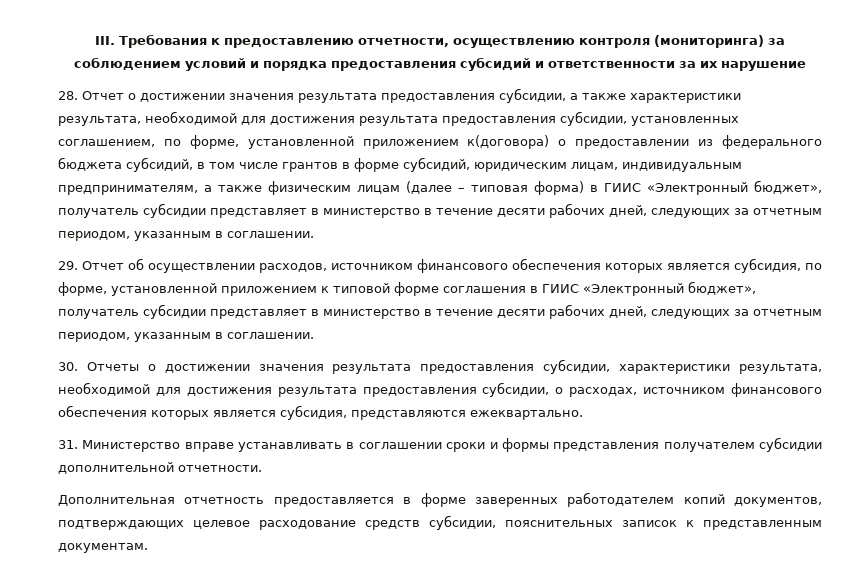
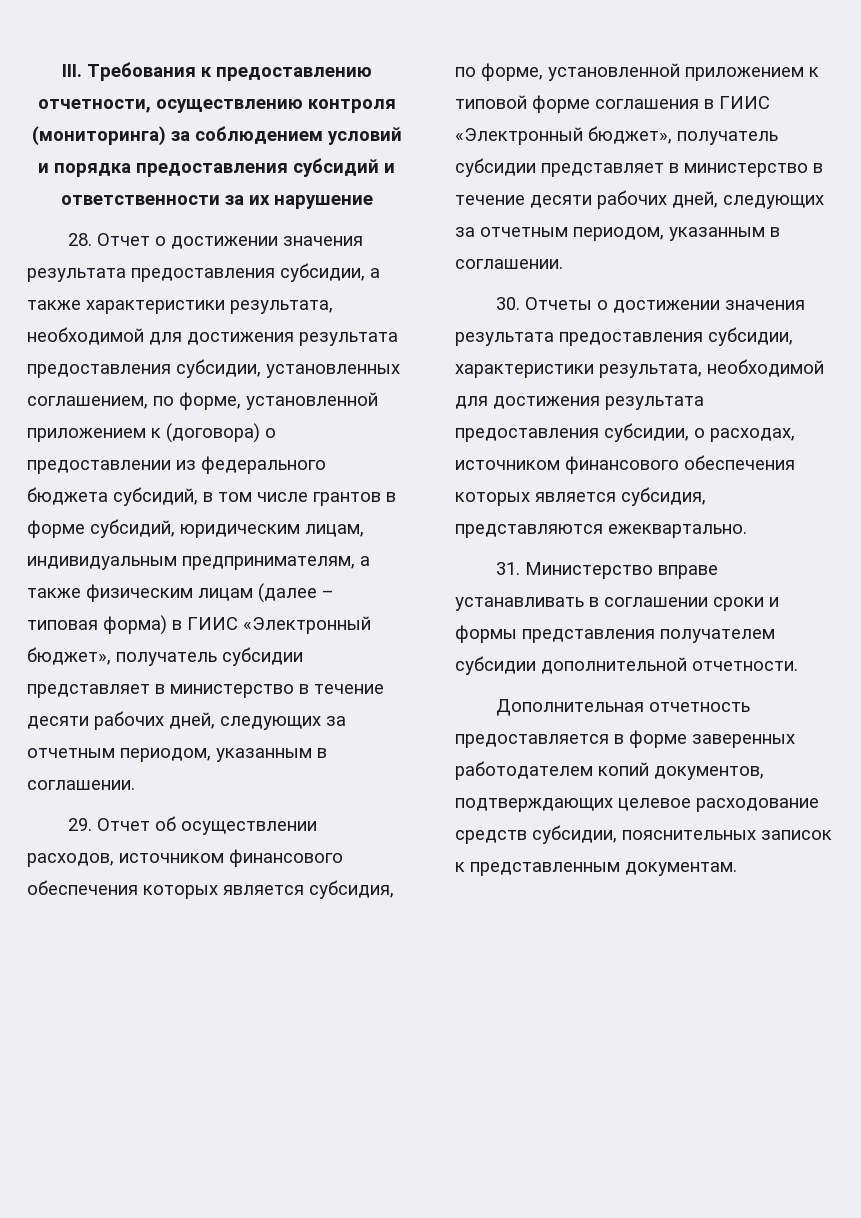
- 28. Отчет о достижении значения результата предоставления субсидии, а также характеристики результата, необходимой для достижения результата предоставления субсидии, установленных соглашением, по форме, установленной приложением к(договора) о предоставлении из федерального бюджета субсидий, в том числе грантов в форме субсидий, юридическим лицам, индивидуальным предпринимателям, а также физическим лицам (далее – типовая форма) в ГИИС «Электронный бюджет», получатель субсидии представляет в министерство в течение десяти рабочих дней, следующих за отчетным периодом, указанным в соглашении.
+ 28. Отчет о достижении значения результата предоставления субсидии, а также характеристики результата, необходимой для достижения результата предоставления субсидии, установленных соглашением, по форме, установленной приложением к (договора) о предоставлении из федерального бюджета субсидий, в том числе грантов в форме субсидий, юридическим лицам, индивидуальным предпринимателям, а также физическим лицам (далее – типовая форма) в ГИИС «Электронный бюджет», получатель субсидии представляет в министерство в течение десяти рабочих дней, следующих за отчетным периодом, указанным в соглашении.

